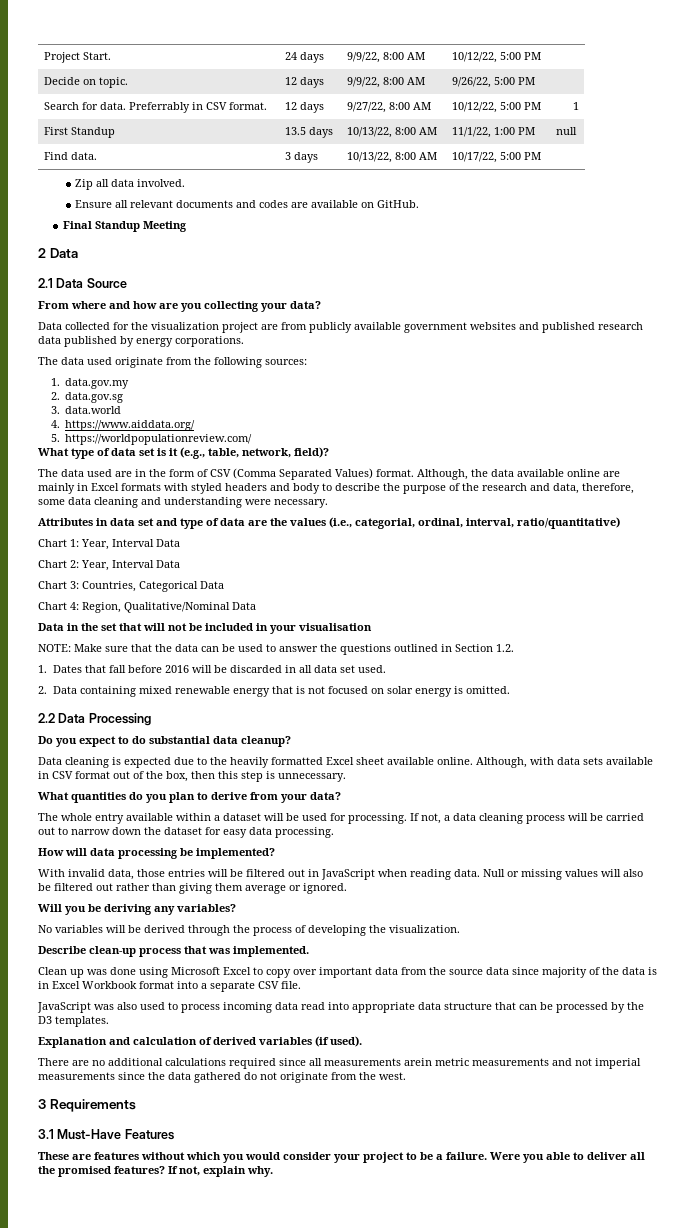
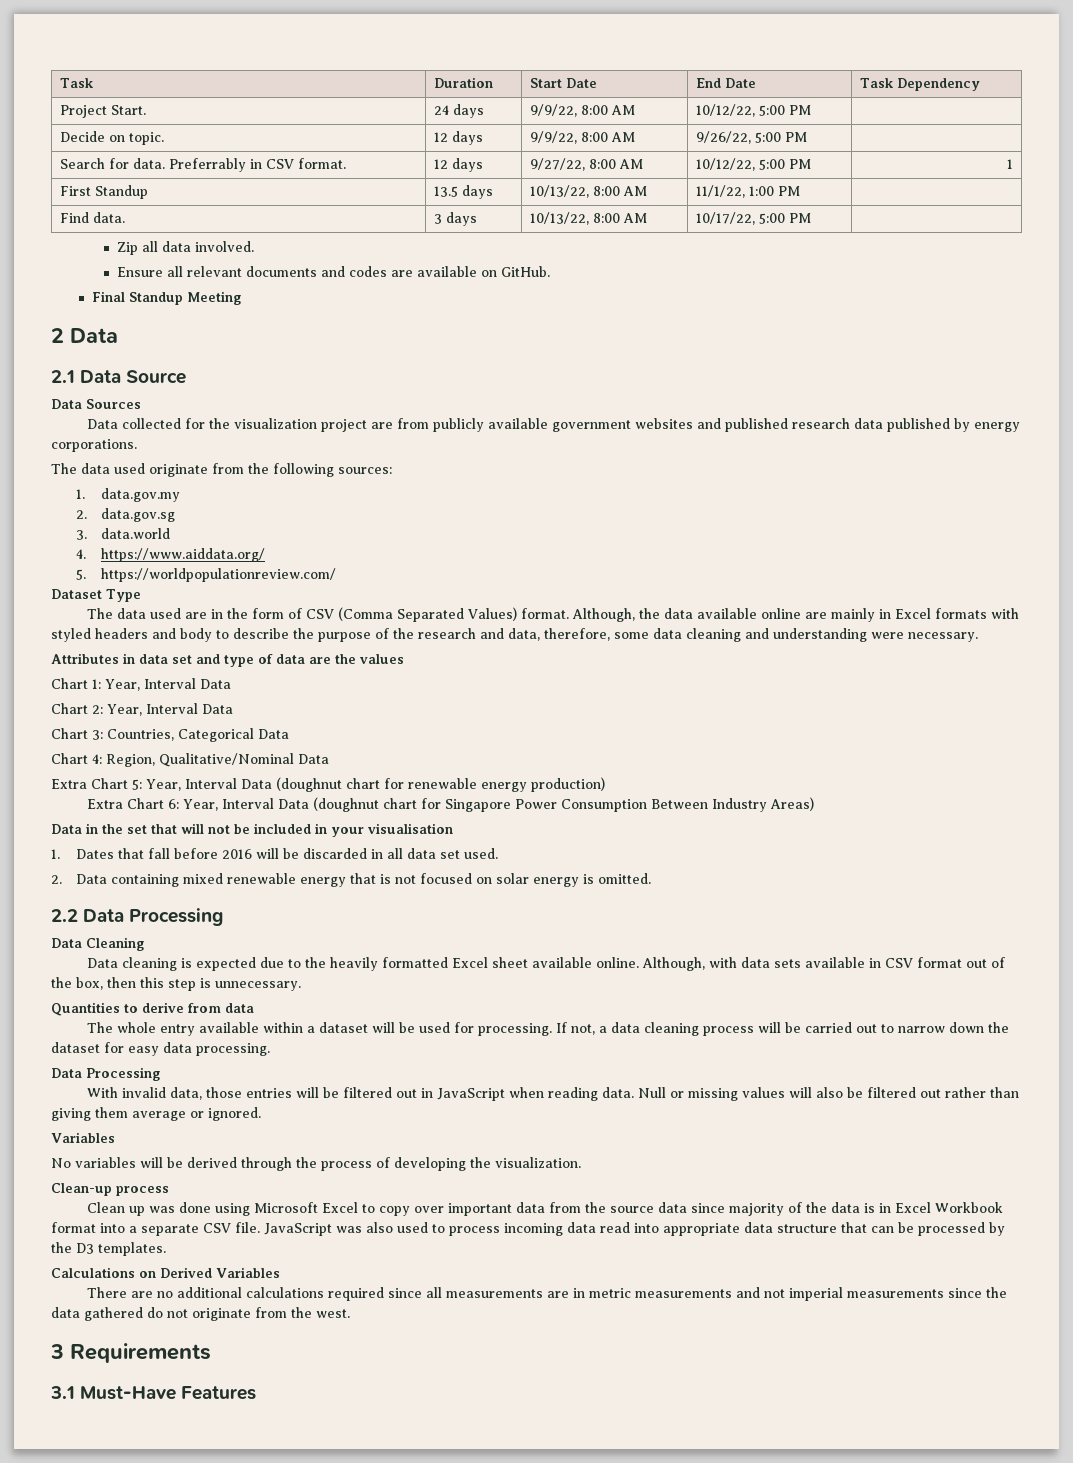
+ Task | Duration | Start Date | End Date | Task Dependency
- First Standup | 13.5 days | 10/13/22, 8:00 AM | 11/1/22, 1:00 PM | null
+ First Standup | 13.5 days | 10/13/22, 8:00 AM | 11/1/22, 1:00 PM |
- From where and how are you collecting your data?
+ Data Sources
- What type of data set is it (e.g., table, network, field)?
+ Dataset Type
- Attributes in data set and type of data are the values (i.e., categorial, ordinal, interval, ratio/quantitative)
+ Attributes in data set and type of data are the values
+ Extra Chart 5: Year, Interval Data (doughnut chart for renewable energy production)
+ Extra Chart 6: Year, Interval Data (doughnut chart for Singapore Power Consumption Between Industry Areas)
- NOTE: Make sure that the data can be used to answer the questions outlined in Section 1.2.
- Do you expect to do substantial data cleanup?
+ Data Cleaning
- What quantities do you plan to derive from your data?
+ Quantities to derive from data
  If not, a data cleaning process will be carried out to narrow down the dataset for easy data processing.
- How will data processing be implemented?
+ Data Processing
  Null or missing values will also be filtered out rather than giving them average or ignored.
- Will you be deriving any variables?
+ Variables
- Describe clean-up process that was implemented.
+ Clean-up process
- Clean up was done using Microsoft Excel to copy over important data from the source data since majority of the data is in Excel Workbook format into a separate CSV file.
- JavaScript was also used to process incoming data read into appropriate data structure that can be processed by the D3 templates.
+ Clean up was done using Microsoft Excel to copy over important data from the source data since majority of the data is in Excel Workbook format into a separate CSV file. JavaScript was also used to process incoming data read into appropriate data structure that can be processed by the D3 templates.
- Explanation and calculation of derived variables (if used).
+ Calculations on Derived Variables
- There are no additional calculations required since all measurements arein metric measurements and not imperial measurements since the data gathered do not originate from the west.
+ There are no additional calculations required since all measurements are in metric measurements and not imperial measurements since the data gathered do not originate from the west.
- These are features without which you would consider your project to be a failure. Were you able to deliver all the promised features? If not, explain why.

